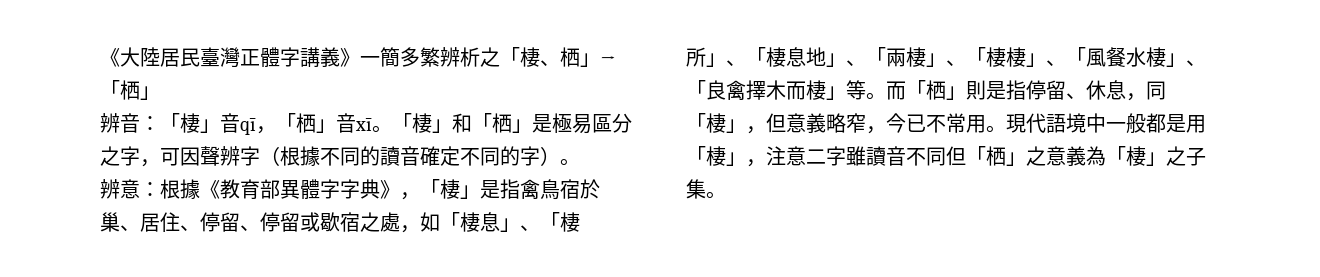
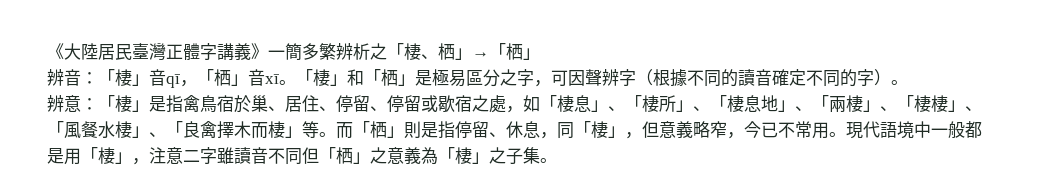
- 辨意：根據《教育部異體字字典》，「棲」是指禽鳥宿於巢、居住、停留、停留或歇宿之處，如「棲息」、「棲所」、「棲息地」、「兩棲」、「棲棲」、「風餐水棲」、「良禽擇木而棲」等。
+ 辨意：「棲」是指禽鳥宿於巢、居住、停留、停留或歇宿之處，如「棲息」、「棲所」、「棲息地」、「兩棲」、「棲棲」、「風餐水棲」、「良禽擇木而棲」等。

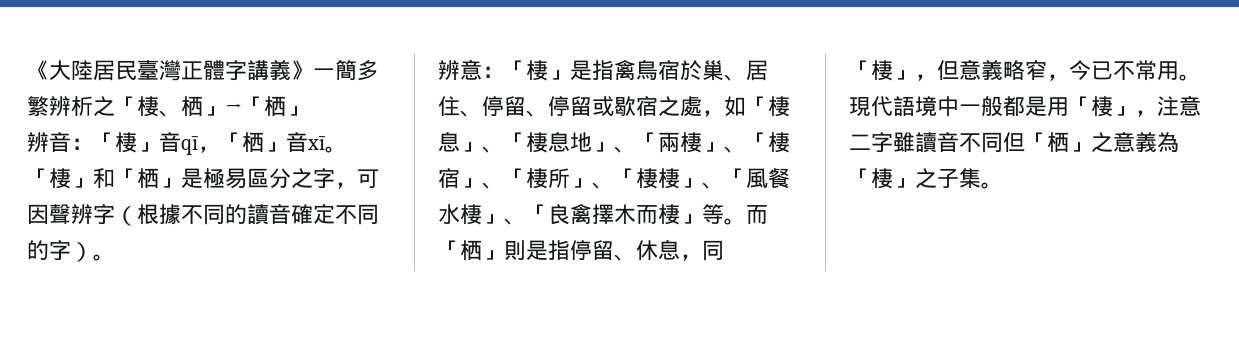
- 辨意：「棲」是指禽鳥宿於巢、居住、停留、停留或歇宿之處，如「棲息」、「棲所」、「棲息地」、「兩棲」、「棲棲」、「風餐水棲」、「良禽擇木而棲」等。
+ 辨意：「棲」是指禽鳥宿於巢、居住、停留、停留或歇宿之處，如「棲息」、「棲息地」、「兩棲」、「棲宿」、「棲所」、「棲棲」、「風餐水棲」、「良禽擇木而棲」等。

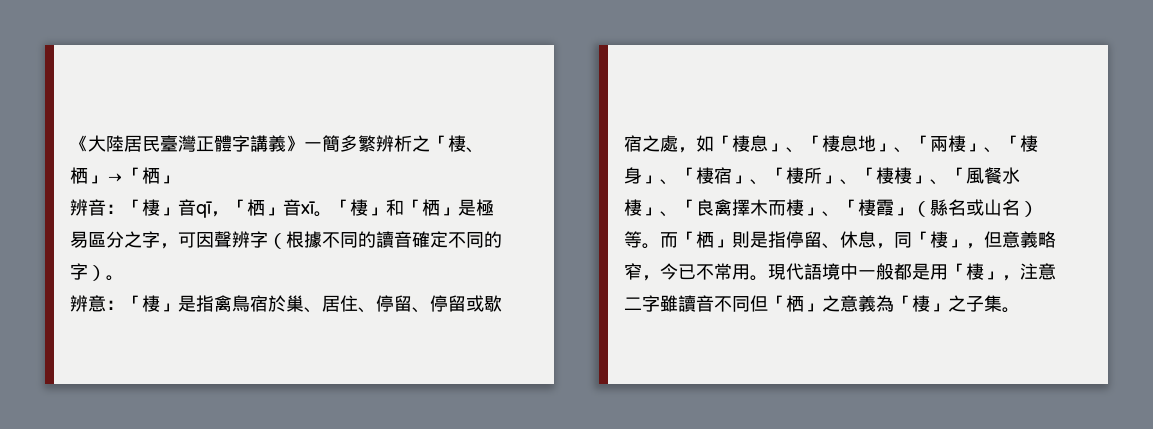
- 辨意：「棲」是指禽鳥宿於巢、居住、停留、停留或歇宿之處，如「棲息」、「棲息地」、「兩棲」、「棲宿」、「棲所」、「棲棲」、「風餐水棲」、「良禽擇木而棲」等。
+ 辨意：「棲」是指禽鳥宿於巢、居住、停留、停留或歇宿之處，如「棲息」、「棲息地」、「兩棲」、「棲身」、「棲宿」、「棲所」、「棲棲」、「風餐水棲」、「良禽擇木而棲」、「棲霞」（縣名或山名）等。

